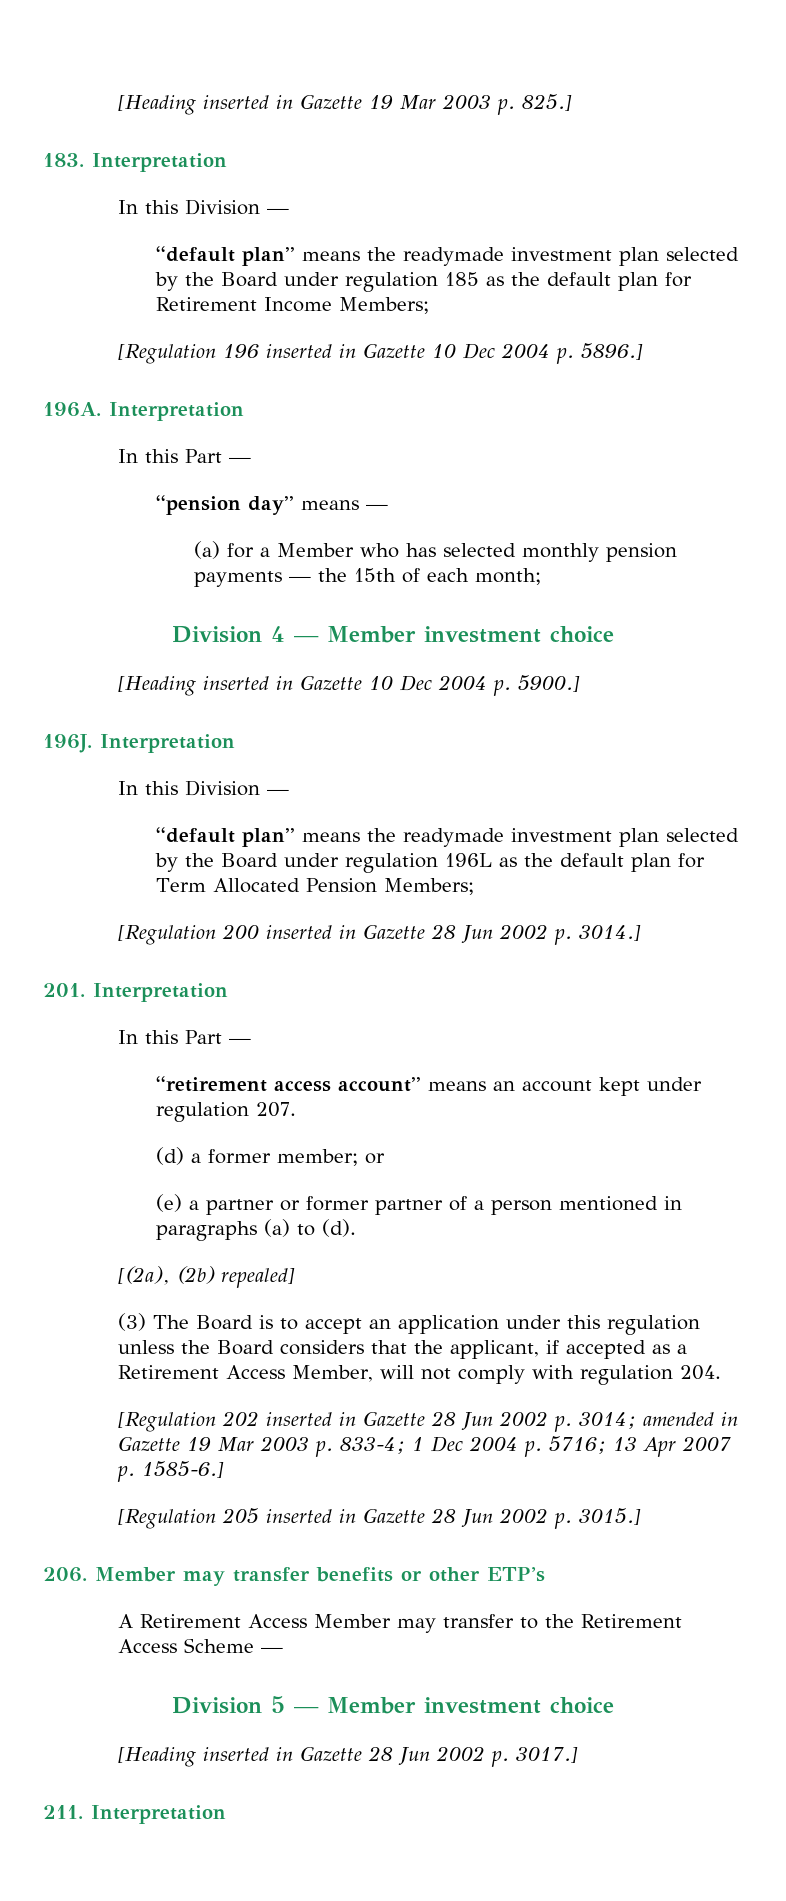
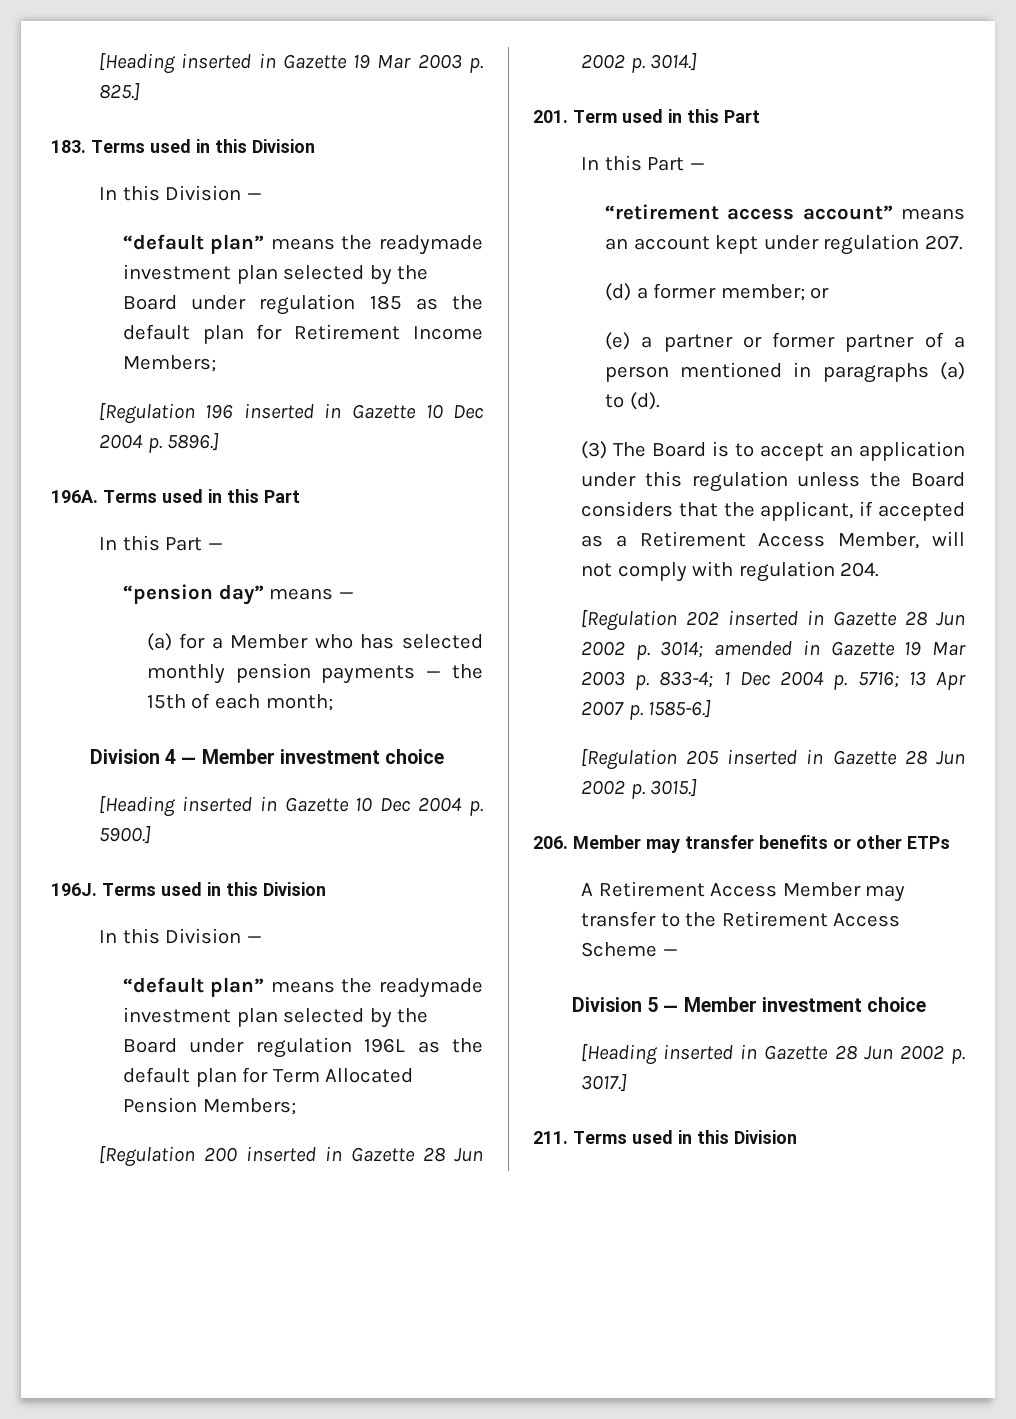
- 183. Interpretation
+ 183. Terms used in this Division
- 196A. Interpretation
+ 196A. Terms used in this Part
- 196J. Interpretation
+ 196J. Terms used in this Division
- 201. Interpretation
+ 201. Term used in this Part
- [(2a), (2b) repealed]
- 206. Member may transfer benefits or other ETP’s
+ 206. Member may transfer benefits or other ETPs
- 211. Interpretation
+ 211. Terms used in this Division

